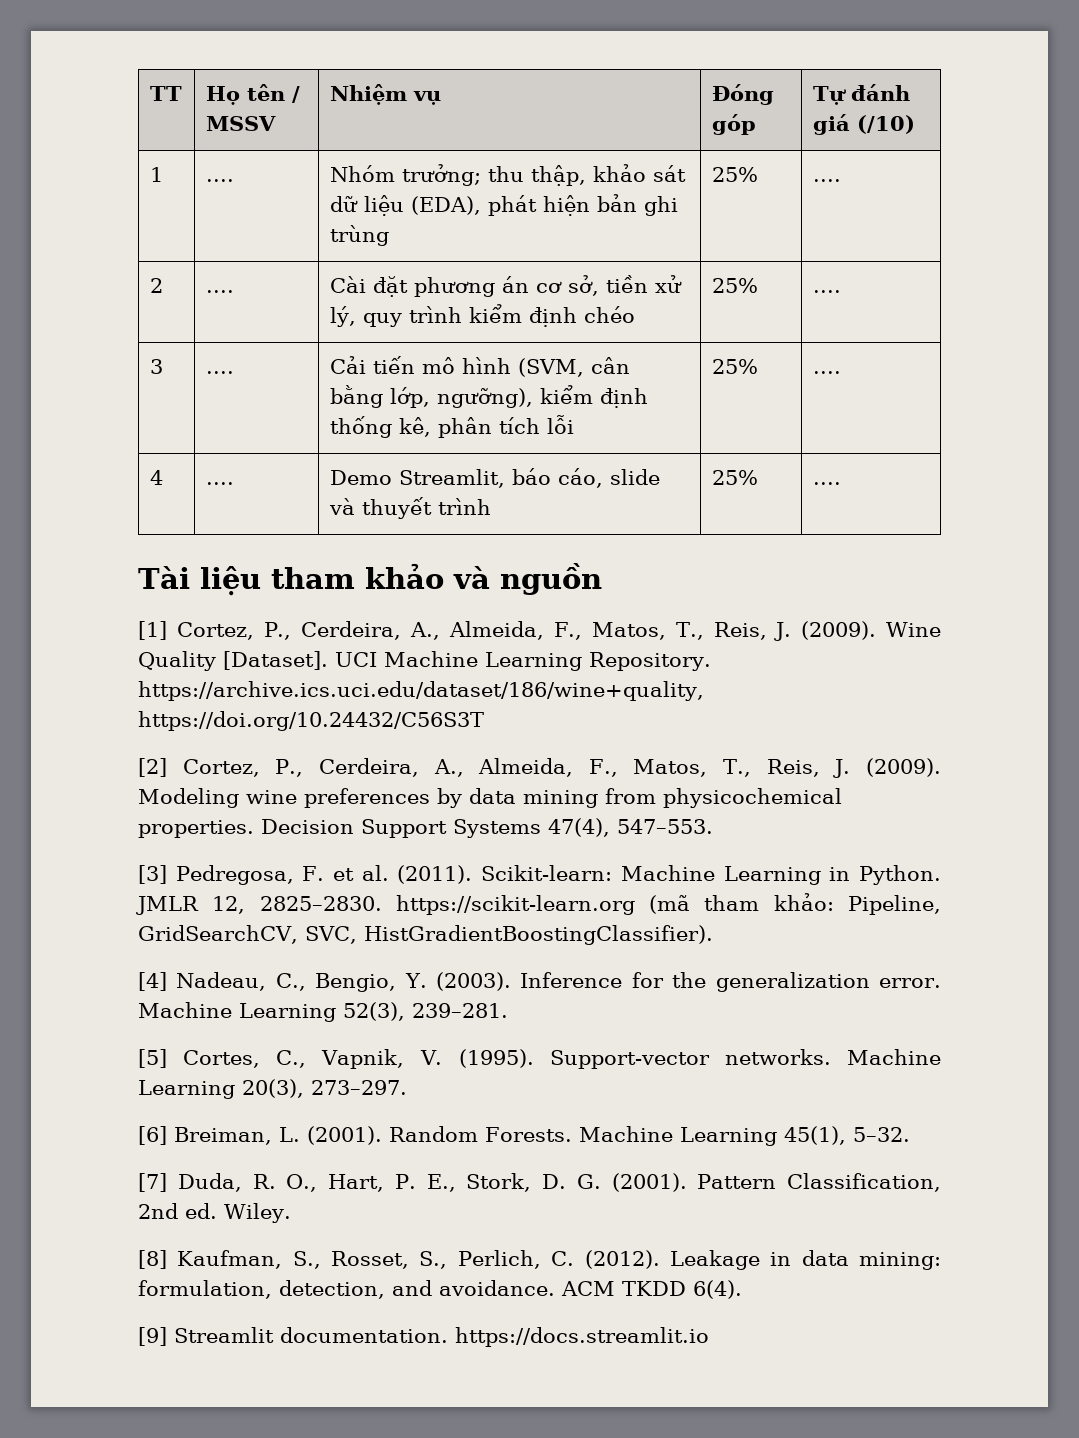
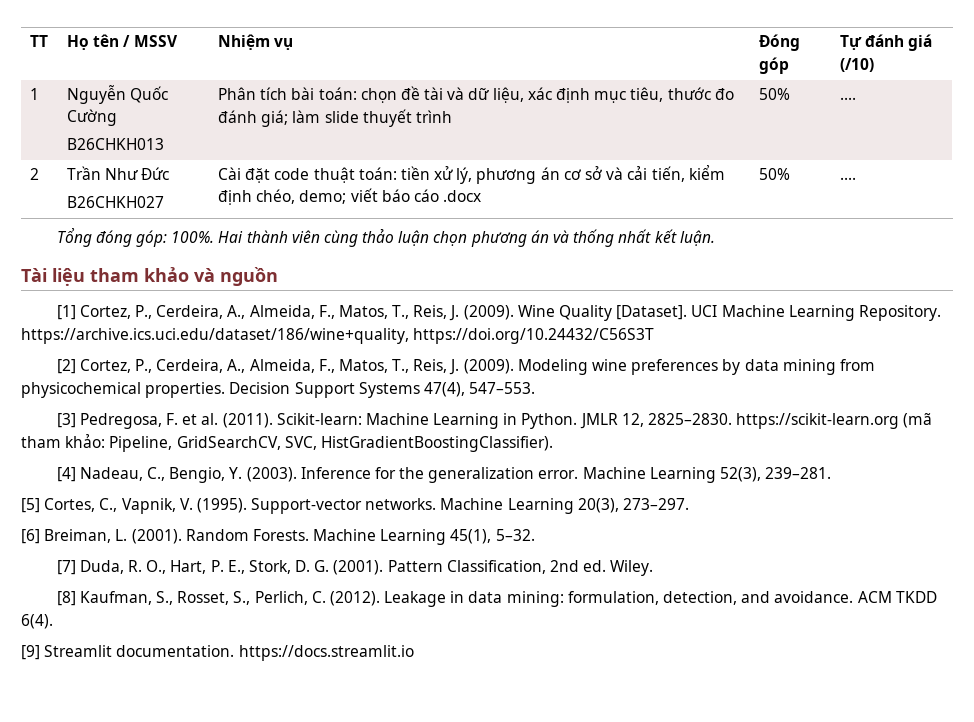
- 1 | .... | Nhóm trưởng; thu thập, khảo sát dữ liệu (EDA), phát hiện bản ghi trùng | 25% | ....
- 2 | .... | Cài đặt phương án cơ sở, tiền xử lý, quy trình kiểm định chéo | 25% | ....
- 3 | .... | Cải tiến mô hình (SVM, cân bằng lớp, ngưỡng), kiểm định thống kê, phân tích lỗi | 25% | ....
- 4 | .... | Demo Streamlit, báo cáo, slide và thuyết trình | 25% | ....
+ 1 | Nguyễn Quốc Cường
+ B26CHKH013 | Phân tích bài toán: chọn đề tài và dữ liệu, xác định mục tiêu, thước đo đánh giá; làm slide thuyết trình | 50% | ....
+ 2 | Trần Như Đức
+ B26CHKH027 | Cài đặt code thuật toán: tiền xử lý, phương án cơ sở và cải tiến, kiểm định chéo, demo; viết báo cáo .docx | 50% | ....
+ Tổng đóng góp: 100%. Hai thành viên cùng thảo luận chọn phương án và thống nhất kết luận.

